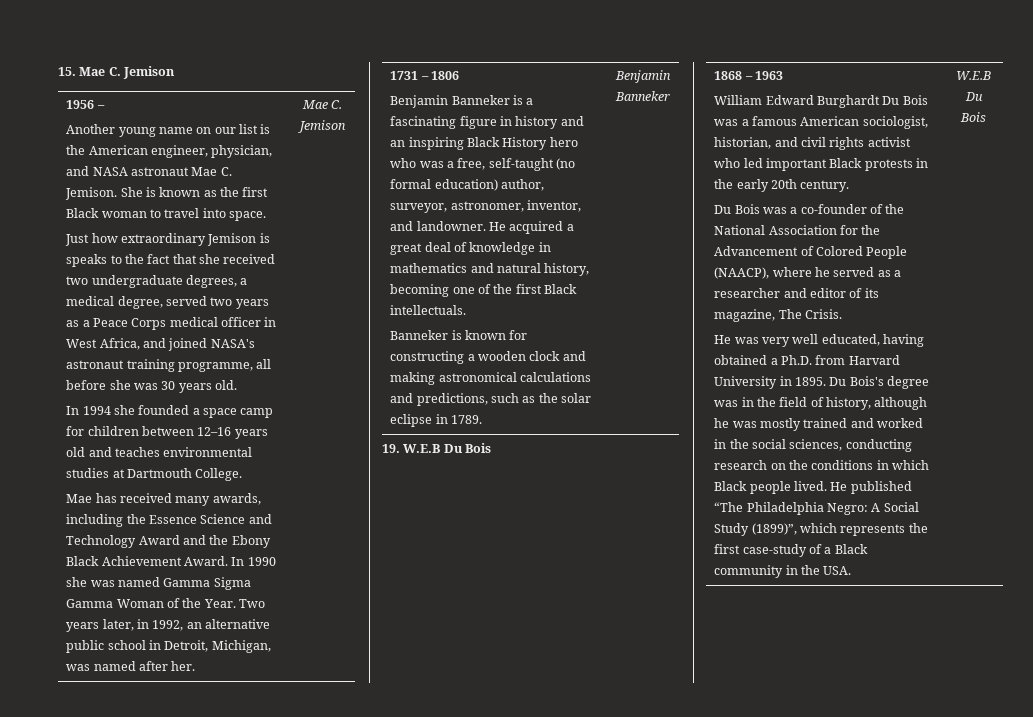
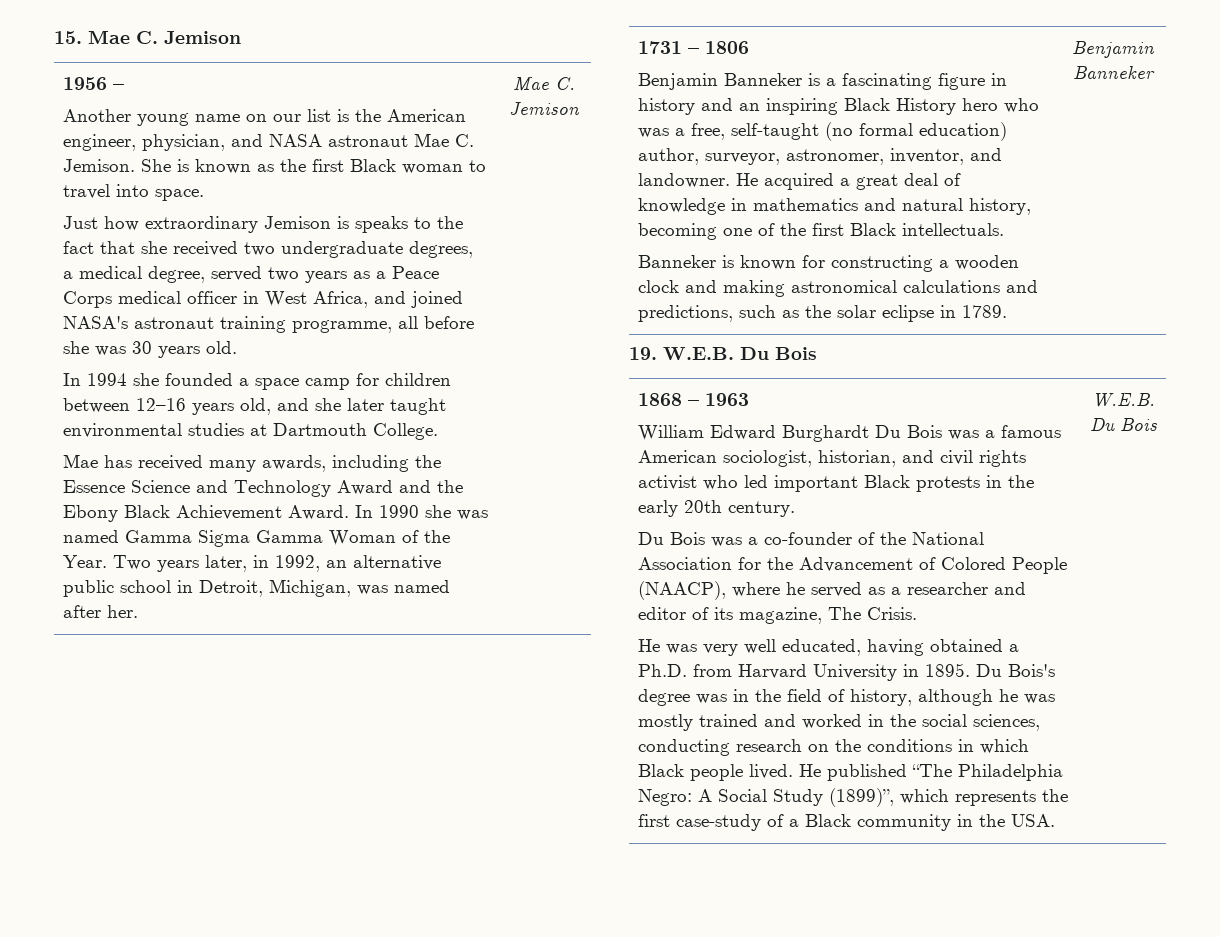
- In 1994 she founded a space camp for children between 12–16 years old and teaches environmental studies at Dartmouth College.
+ In 1994 she founded a space camp for children between 12–16 years old, and she later taught environmental studies at Dartmouth College.
- 19. W.E.B Du Bois
+ 19. W.E.B. Du Bois
- He published “The Philadelphia Negro: A Social Study (1899)”, which represents the first case-study of a Black community in the USA. | W.E.B Du Bois
+ He published “The Philadelphia Negro: A Social Study (1899)”, which represents the first case-study of a Black community in the USA. | W.E.B. Du Bois

